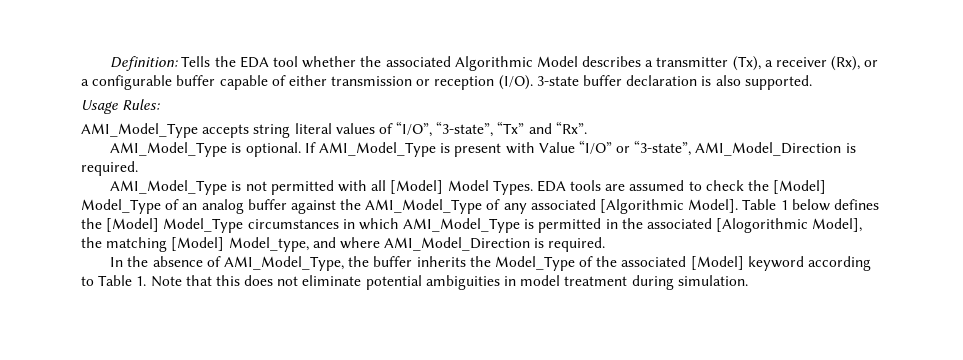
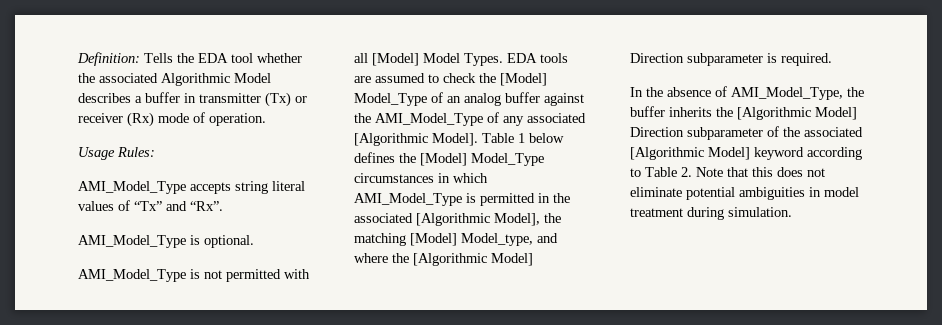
- Definition: Tells the EDA tool whether the associated Algorithmic Model describes a transmitter (Tx), a receiver (Rx), or a configurable buffer capable of either transmission or reception (I/O). 3-state buffer declaration is also supported.
+ Definition: Tells the EDA tool whether the associated Algorithmic Model describes a buffer in transmitter (Tx) or receiver (Rx) mode of operation.
- AMI_Model_Type accepts string literal values of “I/O”, “3-state”, “Tx” and “Rx”.
+ AMI_Model_Type accepts string literal values of “Tx” and “Rx”.
- If AMI_Model_Type is present with Value “I/O” or “3-state”, AMI_Model_Direction is required.
- Table 1 below defines the [Model] Model_Type circumstances in which AMI_Model_Type is permitted in the associated [Alogorithmic Model], the matching [Model] Model_type, and where AMI_Model_Direction is required.
+ Table 1 below defines the [Model] Model_Type circumstances in which AMI_Model_Type is permitted in the associated [Algorithmic Model], the matching [Model] Model_type, and where the [Algorithmic Model] Direction subparameter is required.
- In the absence of AMI_Model_Type, the buffer inherits the Model_Type of the associated [Model] keyword according to Table 1. Note that this does not eliminate potential ambiguities in model treatment during simulation.
+ In the absence of AMI_Model_Type, the buffer inherits the [Algorithmic Model] Direction subparameter of the associated [Algorithmic Model] keyword according to Table 2. Note that this does not eliminate potential ambiguities in model treatment during simulation.

